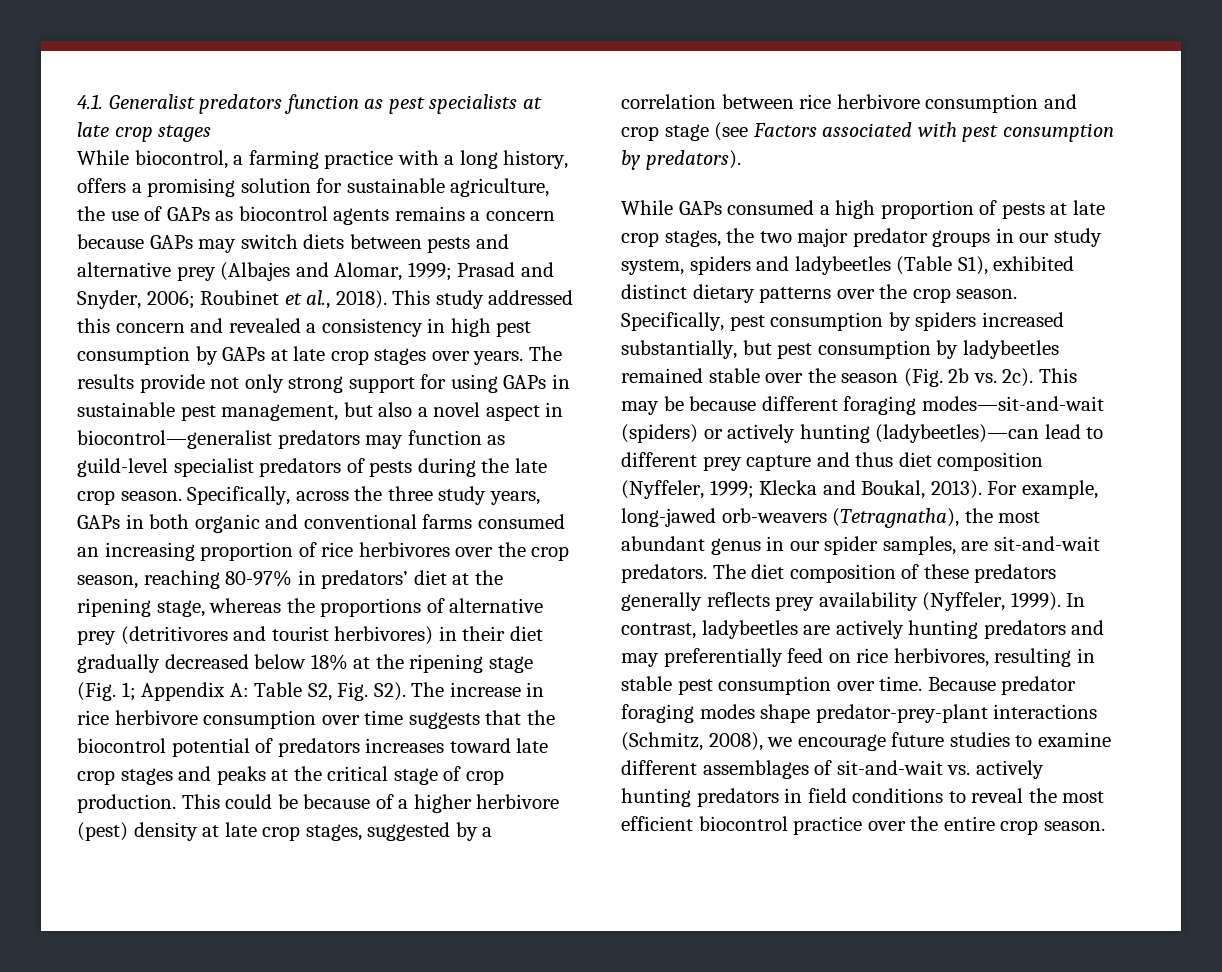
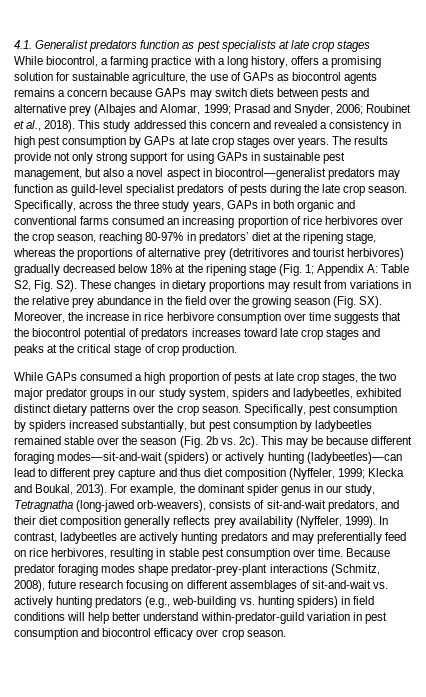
- Specifically, across the three study years, GAPs in both organic and conventional farms consumed an increasing proportion of rice herbivores over the crop season, reaching 80-97% in predators’ diet at the ripening stage, whereas the proportions of alternative prey (detritivores and tourist herbivores) in their diet gradually decreased below 18% at the ripening stage (Fig. 1;
+ Specifically, across the three study years, GAPs in both organic and conventional farms consumed an increasing proportion of rice herbivores over the crop season, reaching 80-97% in predators’ diet at the ripening stage, whereas the proportions of alternative prey (detritivores and tourist herbivores) gradually decreased below 18% at the ripening stage (Fig. 1;
- Table S2, Fig. S2). The increase in rice herbivore consumption over time suggests that the biocontrol potential of predators increases toward late crop stages and peaks at the critical stage of crop production. This could be because of a higher herbivore (pest) density at late crop stages, suggested by a correlation between rice herbivore consumption and crop stage (see Factors associated with pest consumption by predators).
+ Table S2, Fig. S2). These changes in dietary proportions may result from variations in the relative prey abundance in the field over the growing season (Fig. SX). Moreover, the increase in rice herbivore consumption over time suggests that the biocontrol potential of predators increases toward late crop stages and peaks at the critical stage of crop production.
- While GAPs consumed a high proportion of pests at late crop stages, the two major predator groups in our study system, spiders and ladybeetles (Table S1), exhibited distinct dietary patterns over the crop season.
+ While GAPs consumed a high proportion of pests at late crop stages, the two major predator groups in our study system, spiders and ladybeetles, exhibited distinct dietary patterns over the crop season.
- For example, long-jawed orb-weavers (Tetragnatha), the most abundant genus in our spider samples, are sit-and-wait predators. The diet composition of these predators generally reflects prey availability (Nyffeler, 1999).
+ For example, the dominant spider genus in our study, Tetragnatha (long-jawed orb-weavers), consists of sit-and-wait predators, and their diet composition generally reflects prey availability (Nyffeler, 1999).
- Because predator foraging modes shape predator-prey-plant interactions (Schmitz, 2008), we encourage future studies to examine different assemblages of sit-and-wait vs. actively hunting predators in field conditions to reveal the most efficient biocontrol practice over the entire crop season.
+ Because predator foraging modes shape predator-prey-plant interactions (Schmitz, 2008), future research focusing on different assemblages of sit-and-wait vs. actively hunting predators (e.g., web-building vs. hunting spiders) in field conditions will help better understand within-predator-guild variation in pest consumption and biocontrol efficacy over crop season.

